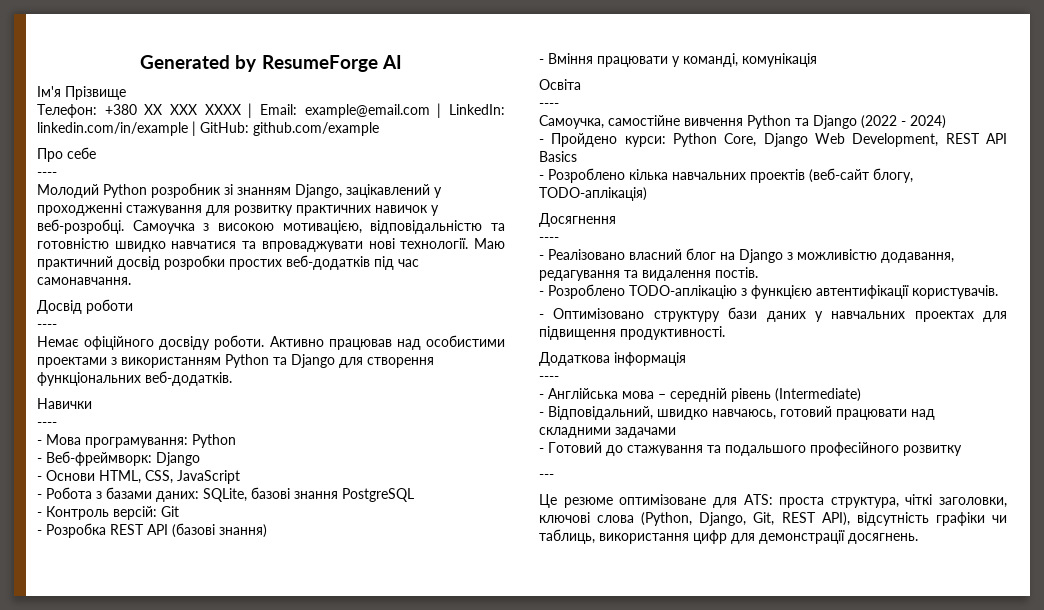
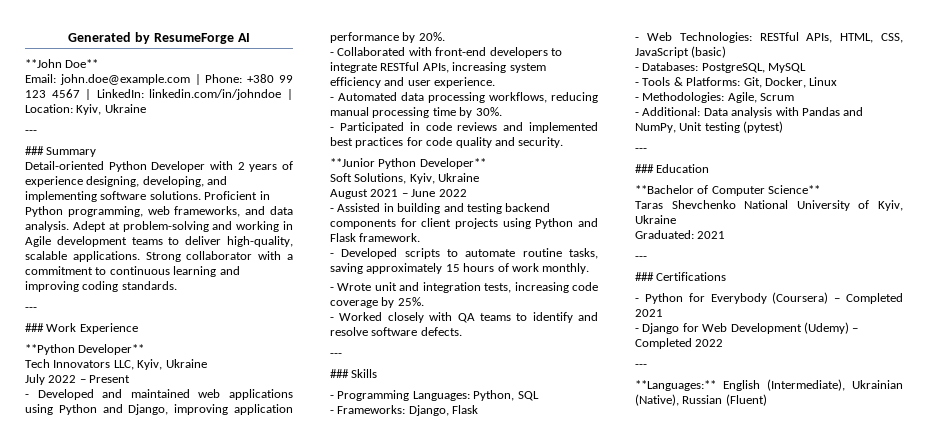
- Ім'я Прізвище
- Телефон: +380 XX XXX XXXX | Email: example@email.com | LinkedIn: linkedin.com/in/example | GitHub: github.com/example
- Про себе
- ----
- Молодий Python розробник зі знанням Django, зацікавлений у проходженні стажування для розвитку практичних навичок у веб-розробці. Самоучка з високою мотивацією, відповідальністю та готовністю швидко навчатися та впроваджувати нові технології. Маю практичний досвід розробки простих веб-додатків під час самонавчання.
- Досвід роботи
- ----
- Немає офіційного досвіду роботи. Активно працював над особистими проектами з використанням Python та Django для створення функціональних веб-додатків.
- Навички
- ----
- - Мова програмування: Python
- - Веб-фреймворк: Django
- - Основи HTML, CSS, JavaScript
- - Робота з базами даних: SQLite, базові знання PostgreSQL
- - Контроль версій: Git
- - Розробка REST API (базові знання)
- - Вміння працювати у команді, комунікація
- Освіта
- ----
- Самоучка, самостійне вивчення Python та Django (2022 - 2024)
- - Пройдено курси: Python Core, Django Web Development, REST API Basics
- - Розроблено кілька навчальних проектів (веб-сайт блогу, TODO-аплікація)
- Досягнення
- ----
- - Реалізовано власний блог на Django з можливістю додавання, редагування та видалення постів.
- - Розроблено TODO-аплікацію з функцією автентифікації користувачів.
- - Оптимізовано структуру бази даних у навчальних проектах для підвищення продуктивності.
- Додаткова інформація
- ----
- - Англійська мова – середній рівень (Intermediate)
- - Відповідальний, швидко навчаюсь, готовий працювати над складними задачами
- - Готовий до стажування та подальшого професійного розвитку
+ **John Doe**
+ Email: john.doe@example.com | Phone: +380 99 123 4567 | LinkedIn: linkedin.com/in/johndoe | Location: Kyiv, Ukraine
  ---
- Це резюме оптимізоване для ATS: проста структура, чіткі заголовки, ключові слова (Python, Django, Git, REST API), відсутність графіки чи таблиць, використання цифр для демонстрації досягнень.
+ ### Summary
+ Detail-oriented Python Developer with 2 years of experience designing, developing, and implementing software solutions. Proficient in Python programming, web frameworks, and data analysis. Adept at problem-solving and working in Agile development teams to deliver high-quality, scalable applications. Strong collaborator with a commitment to continuous learning and improving coding standards.
+ ---
+ ### Work Experience
+ **Python Developer**
+ Tech Innovators LLC, Kyiv, Ukraine
+ July 2022 – Present
+ - Developed and maintained web applications using Python and Django, improving application performance by 20%.
+ - Collaborated with front-end developers to integrate RESTful APIs, increasing system efficiency and user experience.
+ - Automated data processing workflows, reducing manual processing time by 30%.
+ - Participated in code reviews and implemented best practices for code quality and security.
+ **Junior Python Developer**
+ Soft Solutions, Kyiv, Ukraine
+ August 2021 – June 2022
+ - Assisted in building and testing backend components for client projects using Python and Flask framework.
+ - Developed scripts to automate routine tasks, saving approximately 15 hours of work monthly.
+ - Wrote unit and integration tests, increasing code coverage by 25%.
+ - Worked closely with QA teams to identify and resolve software defects.
+ ---
+ ### Skills
+ - Programming Languages: Python, SQL
+ - Frameworks: Django, Flask
+ - Web Technologies: RESTful APIs, HTML, CSS, JavaScript (basic)
+ - Databases: PostgreSQL, MySQL
+ - Tools & Platforms: Git, Docker, Linux
+ - Methodologies: Agile, Scrum
+ - Additional: Data analysis with Pandas and NumPy, Unit testing (pytest)
+ ---
+ ### Education
+ **Bachelor of Computer Science**
+ Taras Shevchenko National University of Kyiv, Ukraine
+ Graduated: 2021
+ ---
+ ### Certifications
+ - Python for Everybody (Coursera) – Completed 2021
+ - Django for Web Development (Udemy) – Completed 2022
+ ---
+ **Languages:** English (Intermediate), Ukrainian (Native), Russian (Fluent)

